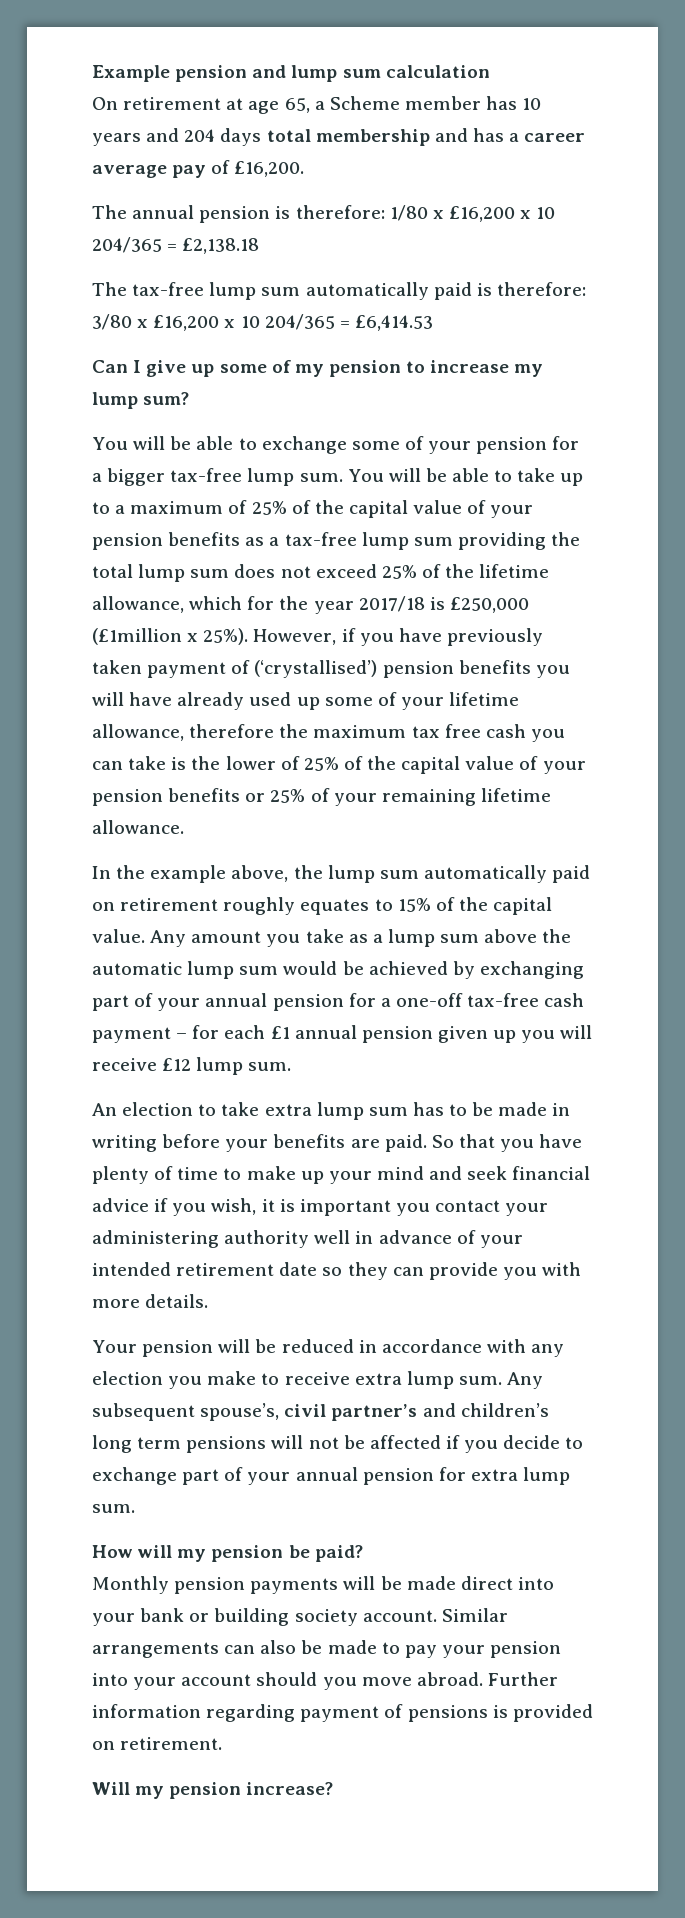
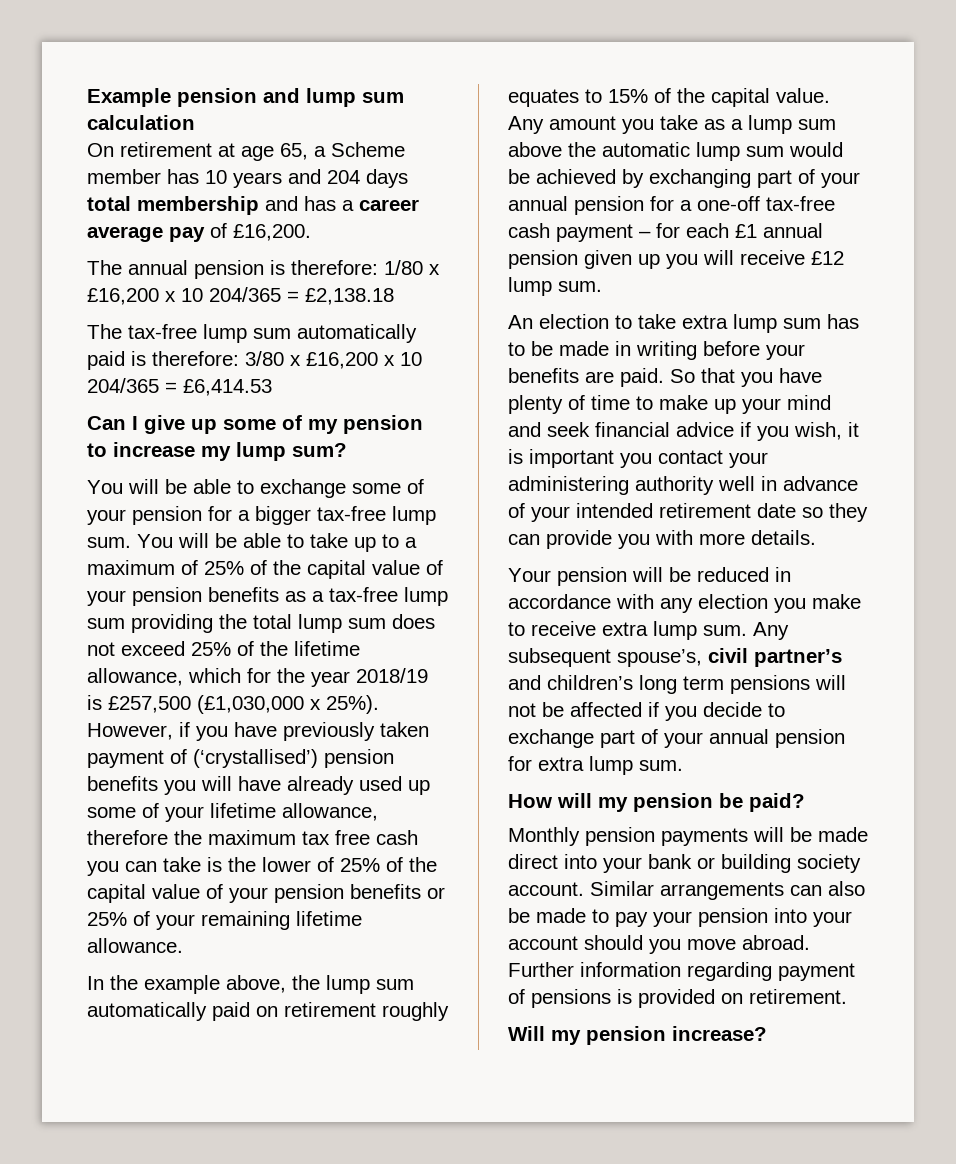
- You will be able to take up to a maximum of 25% of the capital value of your pension benefits as a tax-free lump sum providing the total lump sum does not exceed 25% of the lifetime allowance, which for the year 2017/18 is £250,000 (£1million x 25%).
+ You will be able to take up to a maximum of 25% of the capital value of your pension benefits as a tax-free lump sum providing the total lump sum does not exceed 25% of the lifetime allowance, which for the year 2018/19 is £257,500 (£1,030,000 x 25%).

